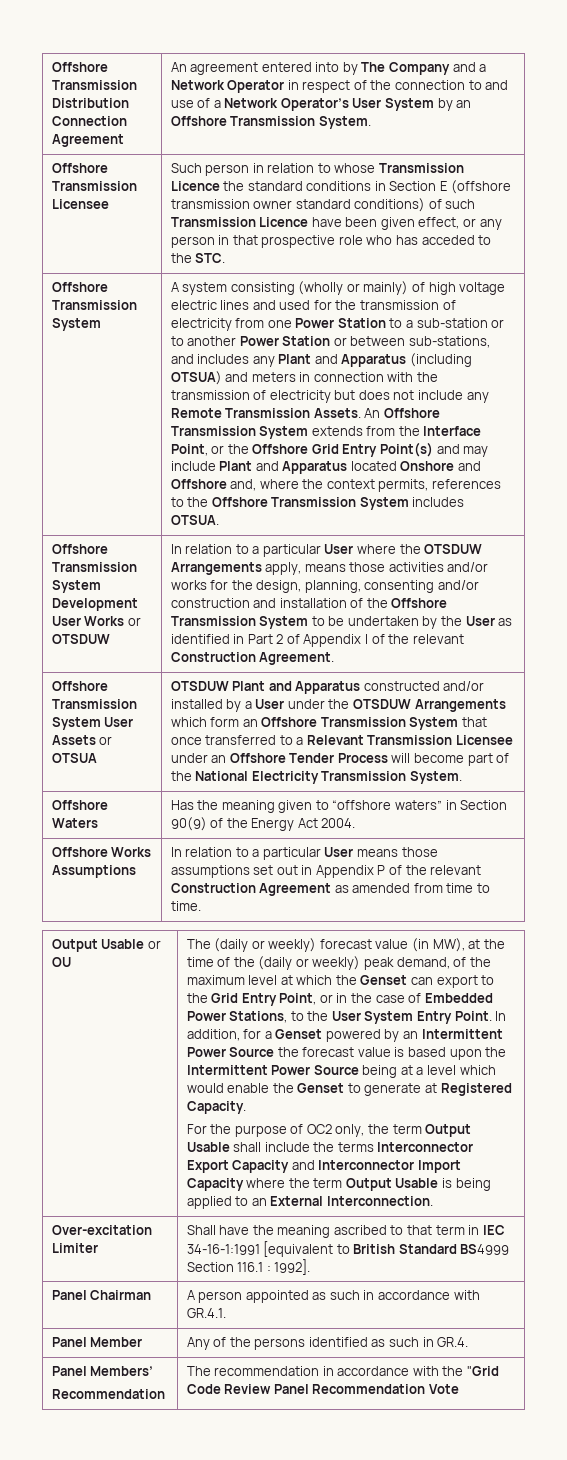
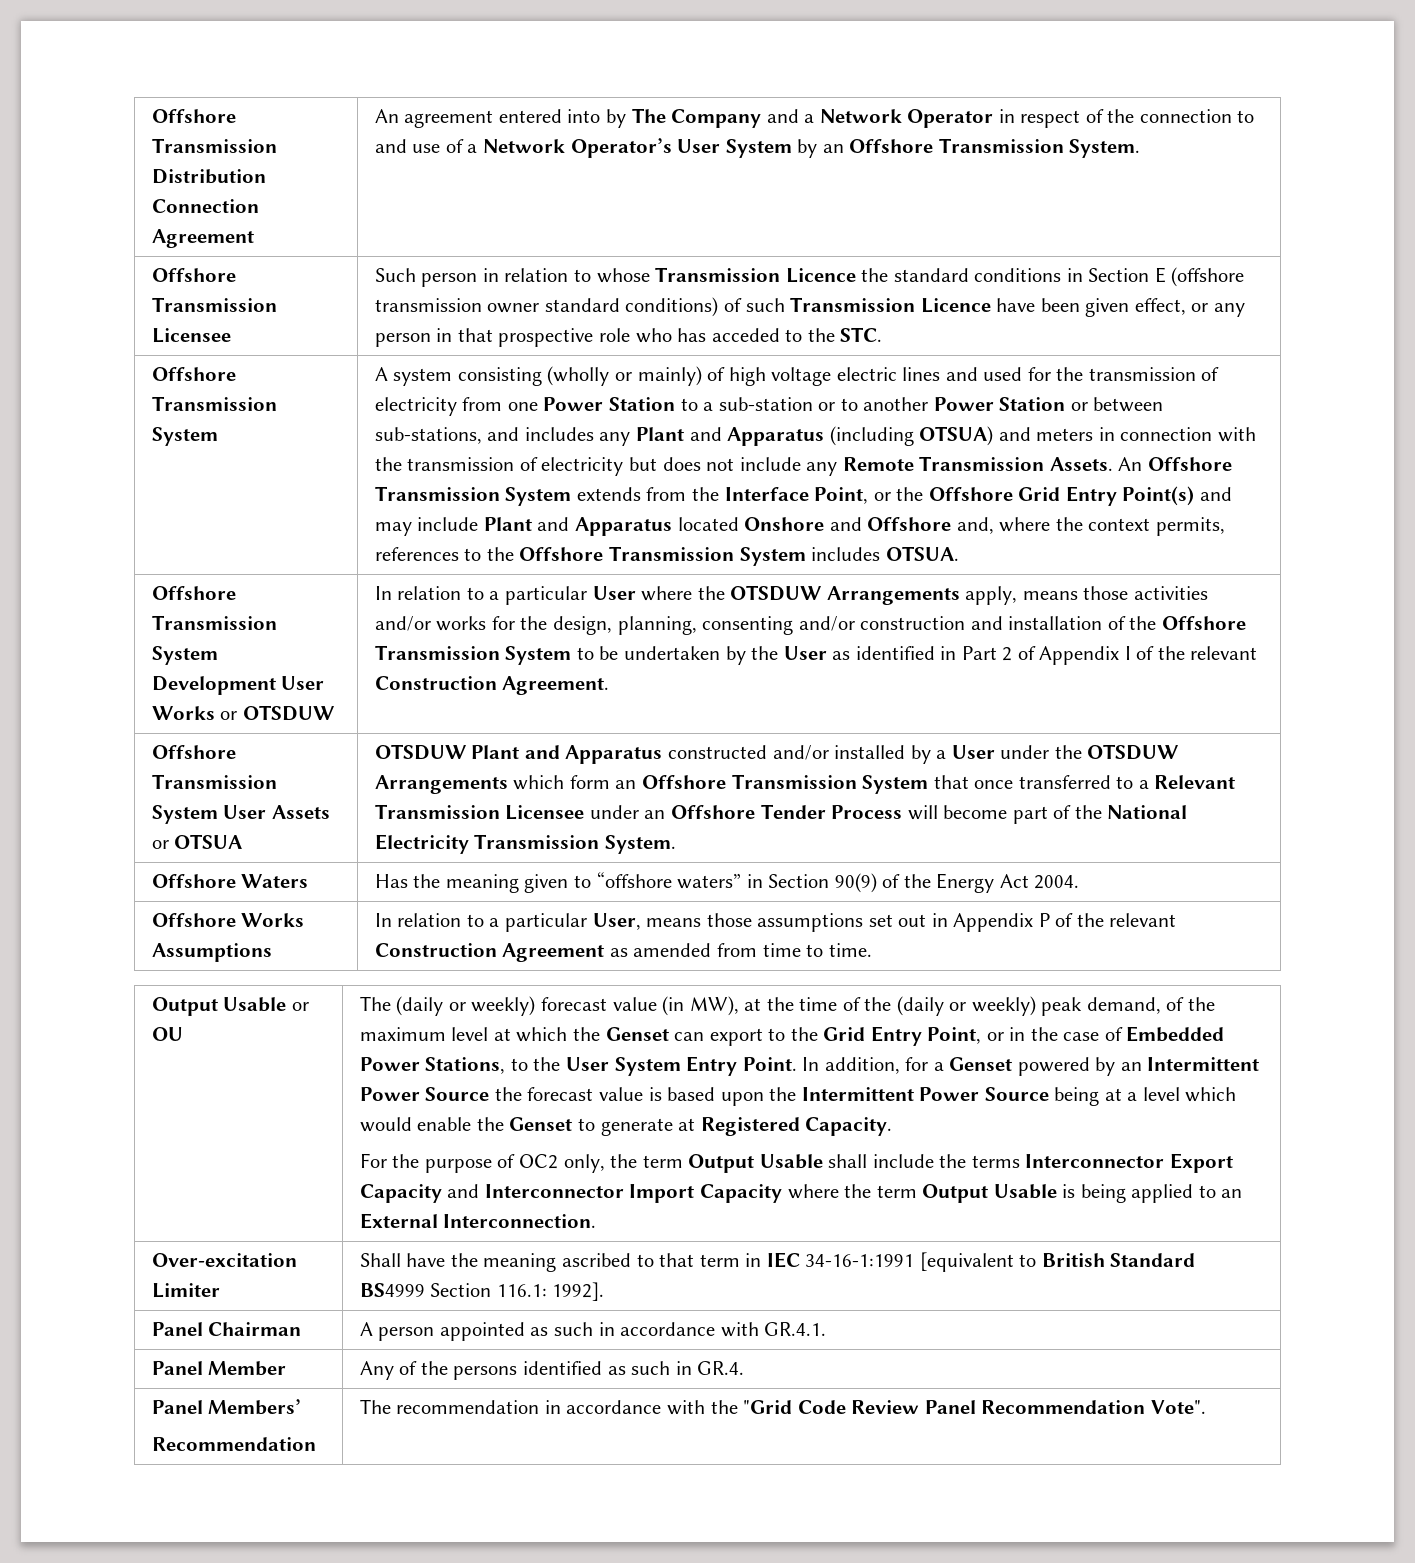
- Offshore Works Assumptions | In relation to a particular User means those assumptions set out in Appendix P of the relevant Construction Agreement as amended from time to time.
+ Offshore Works Assumptions | In relation to a particular User, means those assumptions set out in Appendix P of the relevant Construction Agreement as amended from time to time.
- Over-excitation Limiter | Shall have the meaning ascribed to that term in IEC 34-16-1:1991 [equivalent to British Standard BS4999 Section 116.1 : 1992].
+ Over-excitation Limiter | Shall have the meaning ascribed to that term in IEC 34-16-1:1991 [equivalent to British Standard BS4999 Section 116.1: 1992].
  Panel Members’
- Recommendation | The recommendation in accordance with the "Grid Code Review Panel Recommendation Vote
+ Recommendation | The recommendation in accordance with the "Grid Code Review Panel Recommendation Vote".

